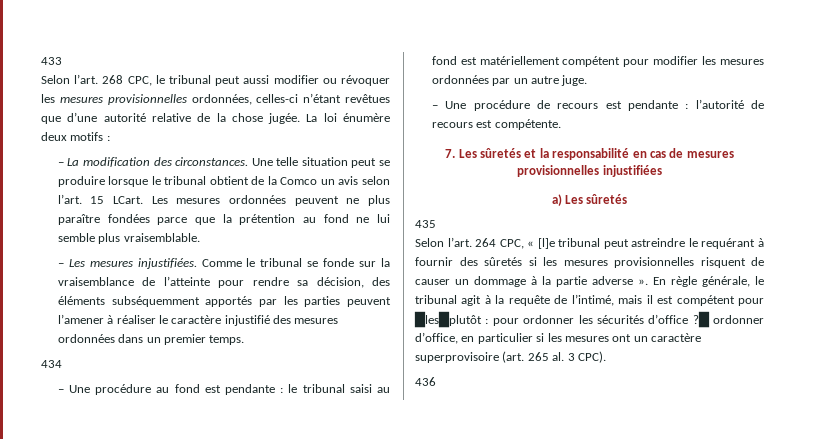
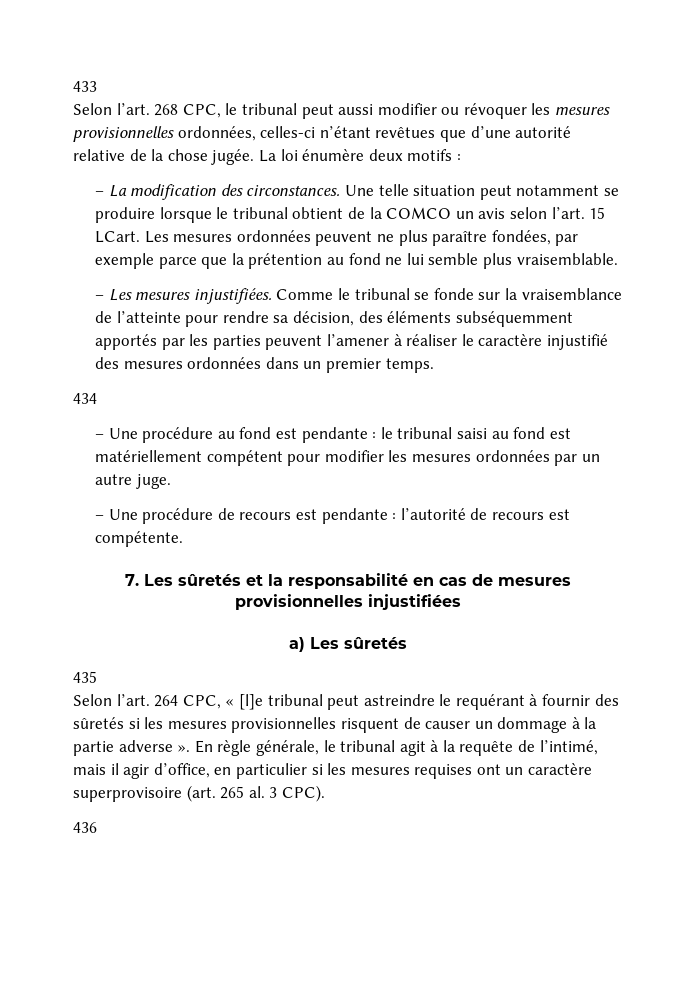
- Une telle situation peut se produire lorsque le tribunal obtient de la Comco un avis selon l’art.
+ Une telle situation peut notamment se produire lorsque le tribunal obtient de la COMCO un avis selon l’art.
- Les mesures ordonnées peuvent ne plus paraître fondées parce que la prétention au fond ne lui semble plus vraisemblable.
+ Les mesures ordonnées peuvent ne plus paraître fondées, par exemple parce que la prétention au fond ne lui semble plus vraisemblable.
- En règle générale, le tribunal agit à la requête de l’intimé, mais il est compétent pour █les█plutôt : pour ordonner les sécurités d’office ?█ ordonner d’office, en particulier si les mesures ont un caractère superprovisoire (art. 265 al. 3 CPC).
+ En règle générale, le tribunal agit à la requête de l’intimé, mais il agir d’office, en particulier si les mesures requises ont un caractère superprovisoire (art. 265 al. 3 CPC).

